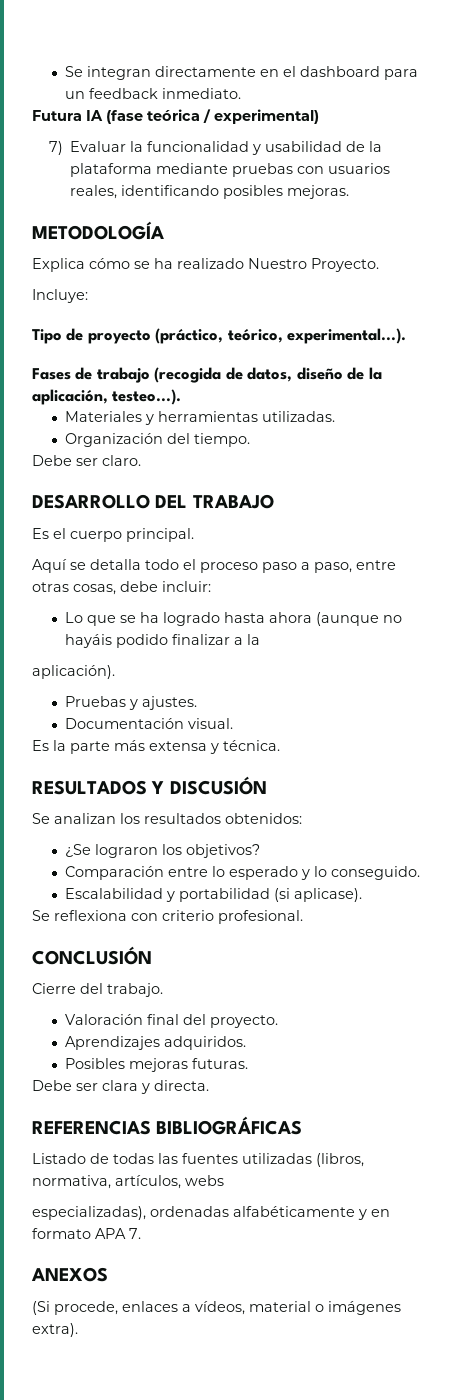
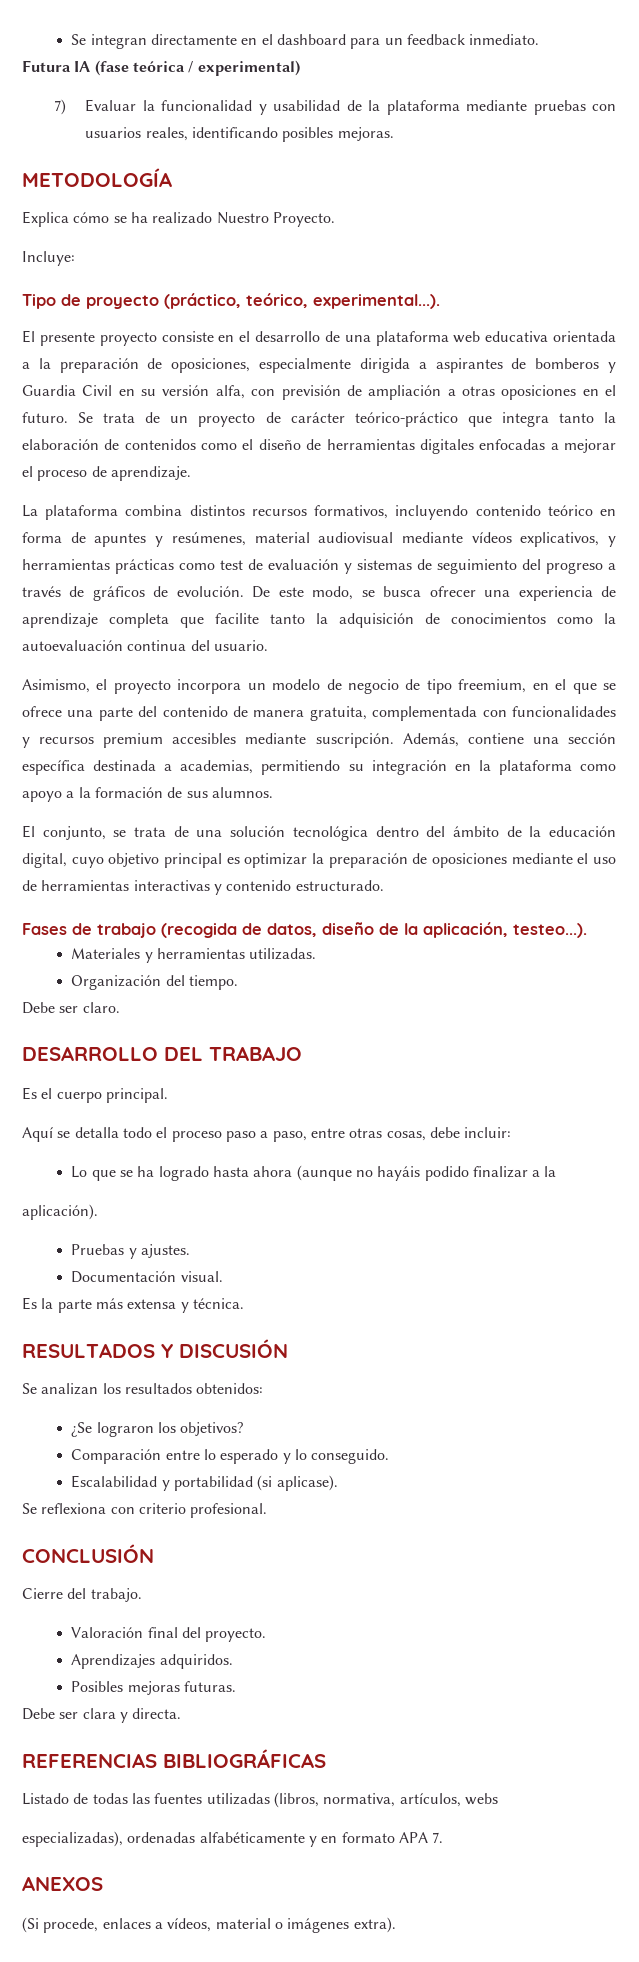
+ El presente proyecto consiste en el desarrollo de una plataforma web educativa orientada a la preparación de oposiciones, especialmente dirigida a aspirantes de bomberos y Guardia Civil en su versión alfa, con previsión de ampliación a otras oposiciones en el futuro. Se trata de un proyecto de carácter teórico-práctico que integra tanto la elaboración de contenidos como el diseño de herramientas digitales enfocadas a mejorar el proceso de aprendizaje.
+ La plataforma combina distintos recursos formativos, incluyendo contenido teórico en forma de apuntes y resúmenes, material audiovisual mediante vídeos explicativos, y herramientas prácticas como test de evaluación y sistemas de seguimiento del progreso a través de gráficos de evolución. De este modo, se busca ofrecer una experiencia de aprendizaje completa que facilite tanto la adquisición de conocimientos como la autoevaluación continua del usuario.
+ Asimismo, el proyecto incorpora un modelo de negocio de tipo freemium, en el que se ofrece una parte del contenido de manera gratuita, complementada con funcionalidades y recursos premium accesibles mediante suscripción. Además, contiene una sección específica destinada a academias, permitiendo su integración en la plataforma como apoyo a la formación de sus alumnos.
+ El conjunto, se trata de una solución tecnológica dentro del ámbito de la educación digital, cuyo objetivo principal es optimizar la preparación de oposiciones mediante el uso de herramientas interactivas y contenido estructurado.

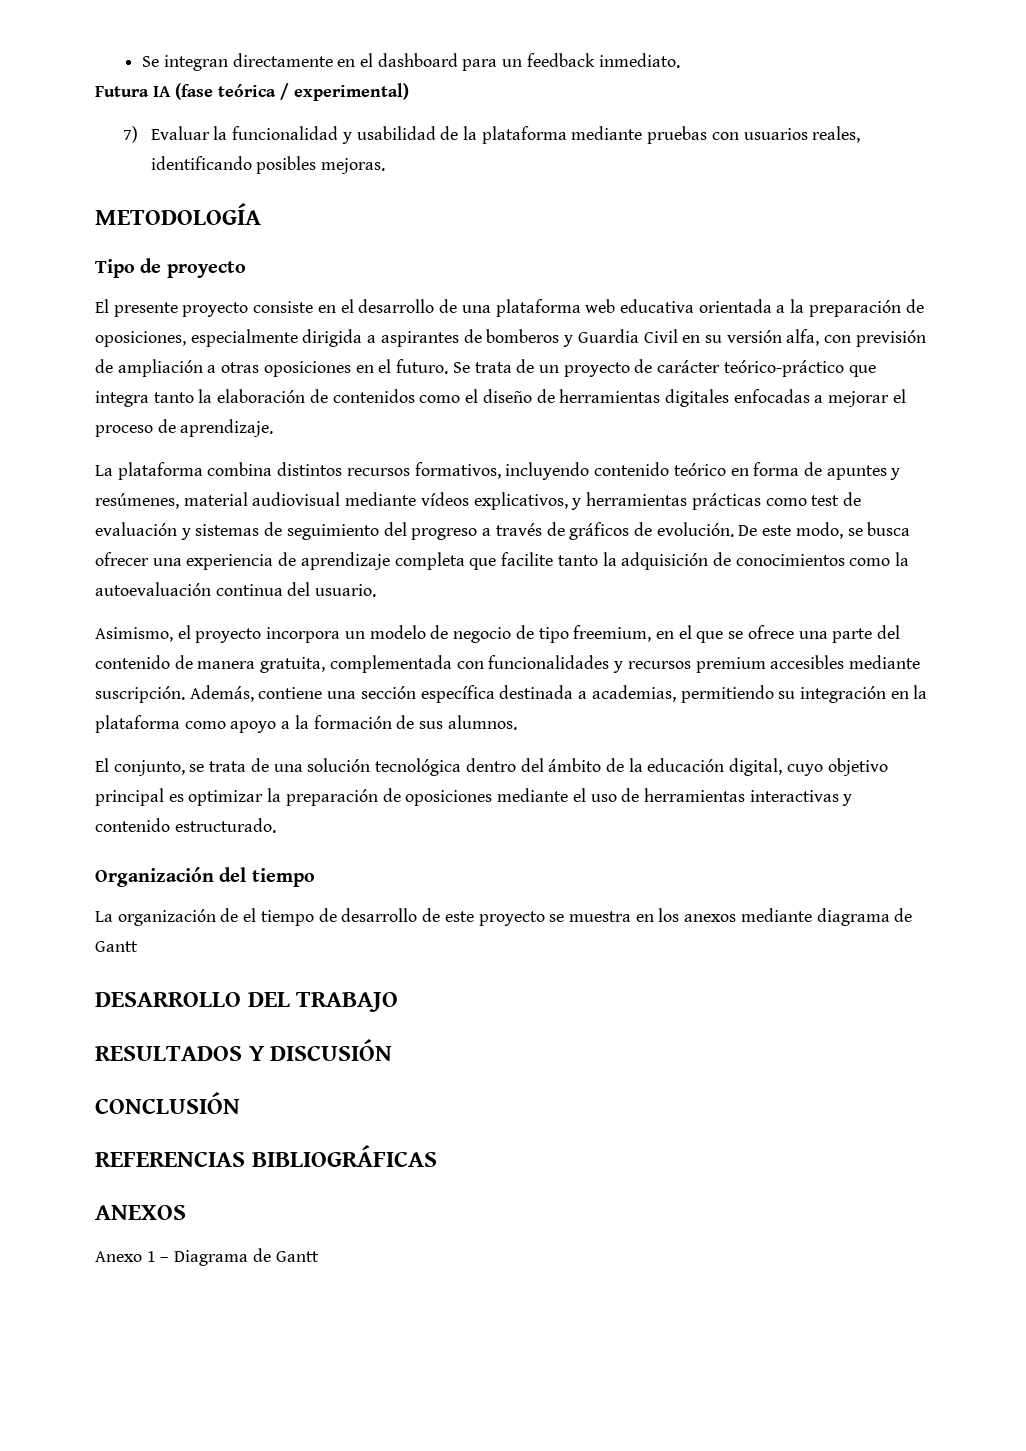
- Explica cómo se ha realizado Nuestro Proyecto.
- Incluye:
- Tipo de proyecto (práctico, teórico, experimental...).
+ Tipo de proyecto
- Fases de trabajo (recogida de datos, diseño de la aplicación, testeo...).
- Materiales y herramientas utilizadas.
- Organización del tiempo.
- Debe ser claro.
+ Organización del tiempo
+ La organización de el tiempo de desarrollo de este proyecto se muestra en los anexos mediante diagrama de Gantt
  DESARROLLO DEL TRABAJO
- Es el cuerpo principal.
- Aquí se detalla todo el proceso paso a paso, entre otras cosas, debe incluir:
- Lo que se ha logrado hasta ahora (aunque no hayáis podido finalizar a la
- aplicación).
- Pruebas y ajustes.
- Documentación visual.
- Es la parte más extensa y técnica.
  RESULTADOS Y DISCUSIÓN
- Se analizan los resultados obtenidos:
- ¿Se lograron los objetivos?
- Comparación entre lo esperado y lo conseguido.
- Escalabilidad y portabilidad (si aplicase).
- Se reflexiona con criterio profesional.
  CONCLUSIÓN
- Cierre del trabajo.
- Valoración final del proyecto.
- Aprendizajes adquiridos.
- Posibles mejoras futuras.
- Debe ser clara y directa.
  REFERENCIAS BIBLIOGRÁFICAS
- Listado de todas las fuentes utilizadas (libros, normativa, artículos, webs
- especializadas), ordenadas alfabéticamente y en formato APA 7.
  ANEXOS
- (Si procede, enlaces a vídeos, material o imágenes extra).
+ Anexo 1 – Diagrama de Gantt

